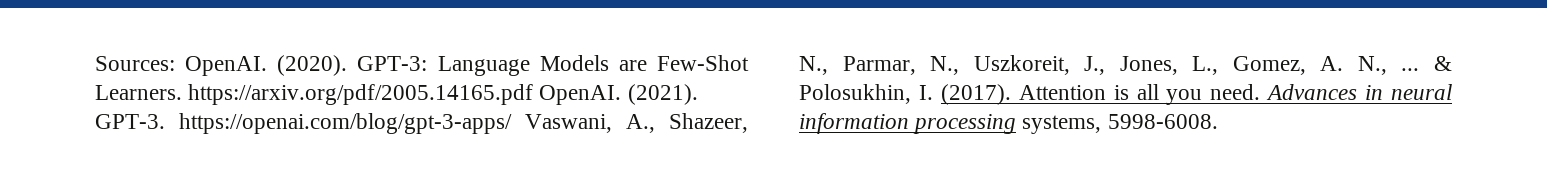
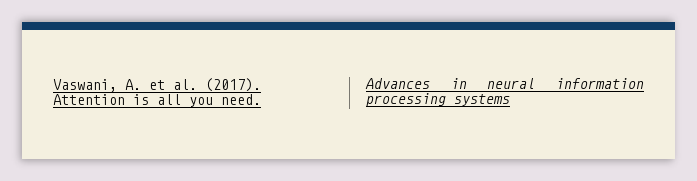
- Sources: OpenAI. (2020). GPT-3: Language Models are Few-Shot Learners. https://arxiv.org/pdf/2005.14165.pdf OpenAI. (2021). GPT-3. https://openai.com/blog/gpt-3-apps/ Vaswani, A., Shazeer, N., Parmar, N., Uszkoreit, J., Jones, L., Gomez, A. N., ... & Polosukhin, I. (2017).
+ Vaswani, A. et al. (2017).
- Advances in neural information processing systems, 5998-6008.
+ Advances in neural information processing systems

